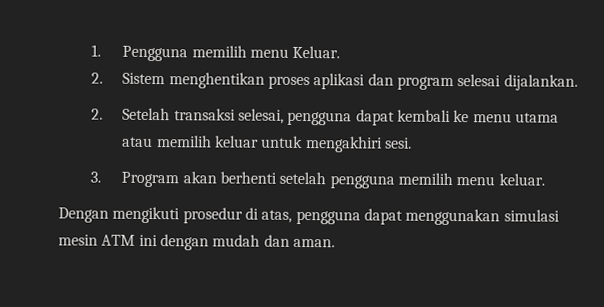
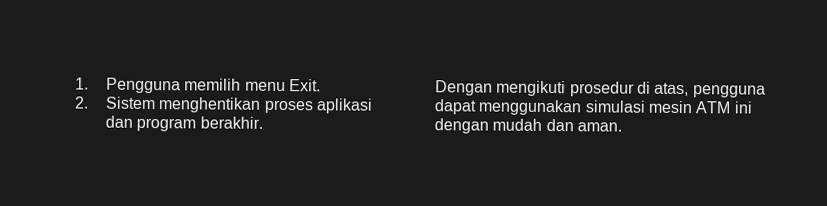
- 1. Pengguna memilih menu Keluar.
+ 1. Pengguna memilih menu Exit.
- 2. Sistem menghentikan proses aplikasi dan program selesai dijalankan.
- 2. Setelah transaksi selesai, pengguna dapat kembali ke menu utama atau memilih keluar untuk mengakhiri sesi.
- 3. Program akan berhenti setelah pengguna memilih menu keluar.
+ 2. Sistem menghentikan proses aplikasi dan program berakhir.

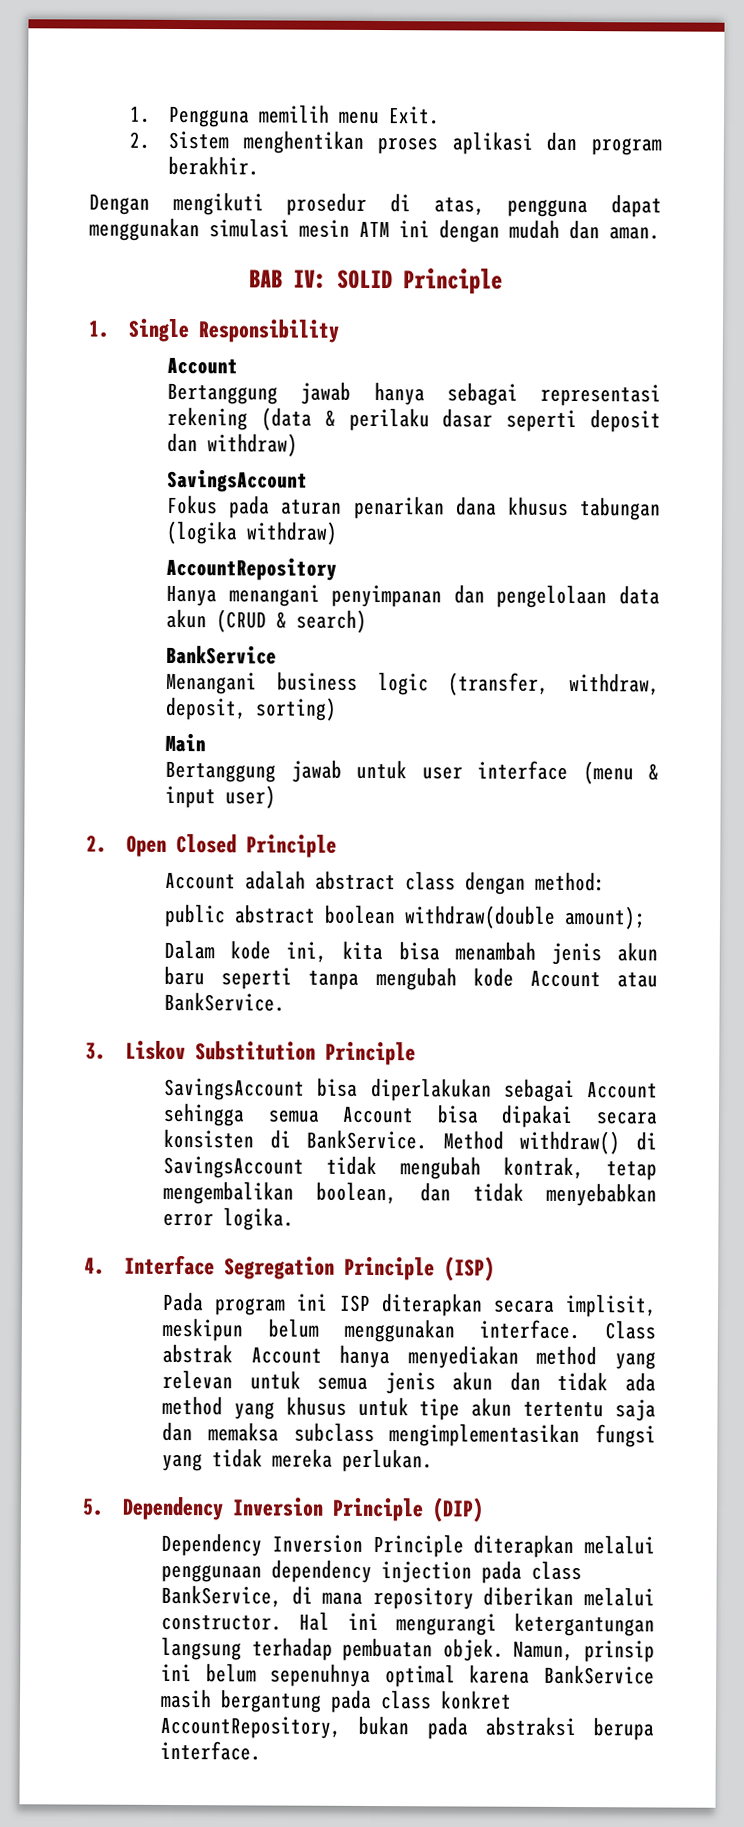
+ BAB IV: SOLID Principle
+ 1. Single Responsibility
+ Account
+ Bertanggung jawab hanya sebagai representasi rekening (data & perilaku dasar seperti deposit dan withdraw)
+ SavingsAccount
+ Fokus pada aturan penarikan dana khusus tabungan (logika withdraw)
+ AccountRepository
+ Hanya menangani penyimpanan dan pengelolaan data akun (CRUD & search)
+ BankService
+ Menangani business logic (transfer, withdraw, deposit, sorting)
+ Main
+ Bertanggung jawab untuk user interface (menu & input user)
+ 2. Open Closed Principle
+ Account adalah abstract class dengan method:
+ public abstract boolean withdraw(double amount);
+ Dalam kode ini, kita bisa menambah jenis akun baru seperti tanpa mengubah kode Account atau BankService.
+ 3. Liskov Substitution Principle
+ SavingsAccount bisa diperlakukan sebagai Account sehingga semua Account bisa dipakai secara konsisten di BankService. Method withdraw() di SavingsAccount tidak mengubah kontrak, tetap mengembalikan boolean, dan tidak menyebabkan error logika.
+ 4. Interface Segregation Principle (ISP)
+ Pada program ini ISP diterapkan secara implisit, meskipun belum menggunakan interface. Class abstrak Account hanya menyediakan method yang relevan untuk semua jenis akun dan tidak ada method yang khusus untuk tipe akun tertentu saja dan memaksa subclass mengimplementasikan fungsi yang tidak mereka perlukan.
+ 5. Dependency Inversion Principle (DIP)
+ Dependency Inversion Principle diterapkan melalui penggunaan dependency injection pada class BankService, di mana repository diberikan melalui constructor. Hal ini mengurangi ketergantungan langsung terhadap pembuatan objek. Namun, prinsip ini belum sepenuhnya optimal karena BankService masih bergantung pada class konkret AccountRepository, bukan pada abstraksi berupa interface.

